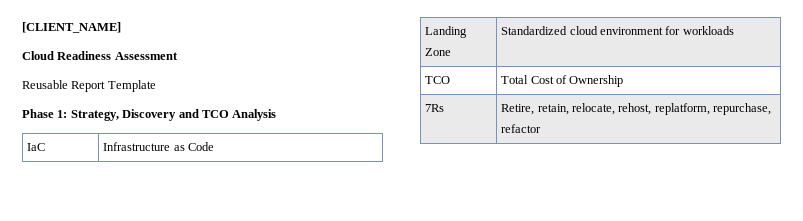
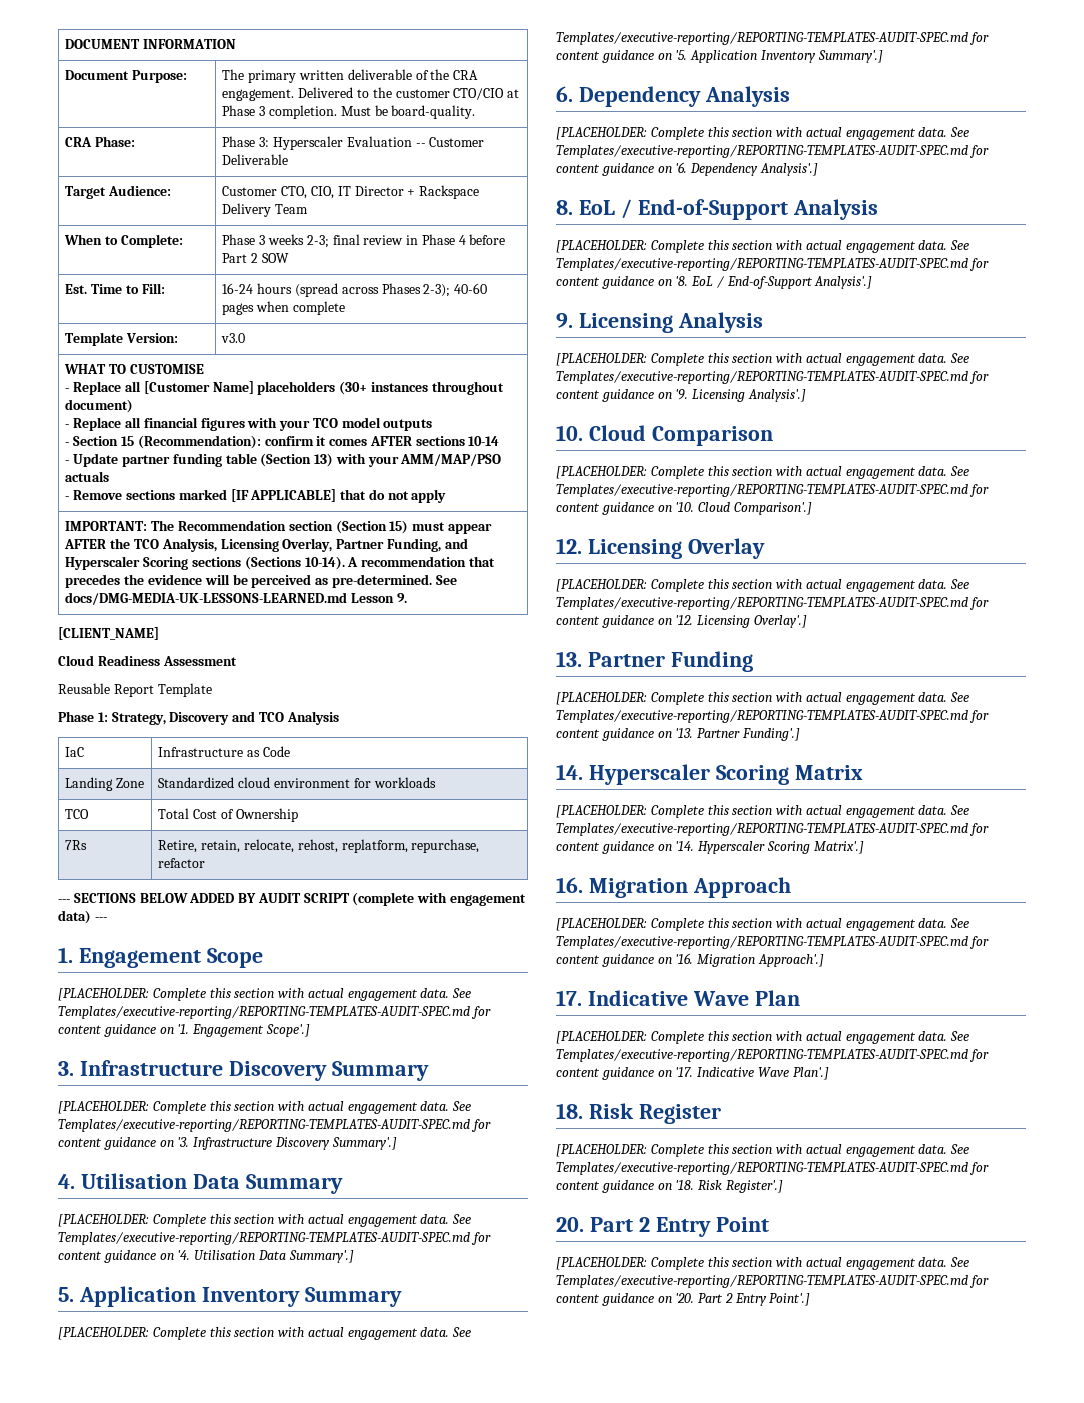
+ DOCUMENT INFORMATION
+ Document Purpose: | The primary written deliverable of the CRA engagement. Delivered to the customer CTO/CIO at Phase 3 completion. Must be board-quality.
+ CRA Phase: | Phase 3: Hyperscaler Evaluation -- Customer Deliverable
+ Target Audience: | Customer CTO, CIO, IT Director + Rackspace Delivery Team
+ When to Complete: | Phase 3 weeks 2-3; final review in Phase 4 before Part 2 SOW
+ Est. Time to Fill: | 16-24 hours (spread across Phases 2-3); 40-60 pages when complete
+ Template Version: | v3.0
+ WHAT TO CUSTOMISE
+ - Replace all [Customer Name] placeholders (30+ instances throughout document)
+ - Replace all financial figures with your TCO model outputs
+ - Section 15 (Recommendation): confirm it comes AFTER sections 10-14
+ - Update partner funding table (Section 13) with your AMM/MAP/PSO actuals
+ - Remove sections marked [IF APPLICABLE] that do not apply
+ IMPORTANT: The Recommendation section (Section 15) must appear AFTER the TCO Analysis, Licensing Overlay, Partner Funding, and Hyperscaler Scoring sections (Sections 10-14). A recommendation that precedes the evidence will be perceived as pre-determined. See docs/DMG-MEDIA-UK-LESSONS-LEARNED.md Lesson 9.
+ --- SECTIONS BELOW ADDED BY AUDIT SCRIPT (complete with engagement data) ---
+ 1. Engagement Scope
+ [PLACEHOLDER: Complete this section with actual engagement data. See Templates/executive-reporting/REPORTING-TEMPLATES-AUDIT-SPEC.md for content guidance on '1. Engagement Scope'.]
+ 3. Infrastructure Discovery Summary
+ [PLACEHOLDER: Complete this section with actual engagement data. See Templates/executive-reporting/REPORTING-TEMPLATES-AUDIT-SPEC.md for content guidance on '3. Infrastructure Discovery Summary'.]
+ 4. Utilisation Data Summary
+ [PLACEHOLDER: Complete this section with actual engagement data. See Templates/executive-reporting/REPORTING-TEMPLATES-AUDIT-SPEC.md for content guidance on '4. Utilisation Data Summary'.]
+ 5. Application Inventory Summary
+ [PLACEHOLDER: Complete this section with actual engagement data. See Templates/executive-reporting/REPORTING-TEMPLATES-AUDIT-SPEC.md for content guidance on '5. Application Inventory Summary'.]
+ 6. Dependency Analysis
+ [PLACEHOLDER: Complete this section with actual engagement data. See Templates/executive-reporting/REPORTING-TEMPLATES-AUDIT-SPEC.md for content guidance on '6. Dependency Analysis'.]
+ 8. EoL / End-of-Support Analysis
+ [PLACEHOLDER: Complete this section with actual engagement data. See Templates/executive-reporting/REPORTING-TEMPLATES-AUDIT-SPEC.md for content guidance on '8. EoL / End-of-Support Analysis'.]
+ 9. Licensing Analysis
+ [PLACEHOLDER: Complete this section with actual engagement data. See Templates/executive-reporting/REPORTING-TEMPLATES-AUDIT-SPEC.md for content guidance on '9. Licensing Analysis'.]
+ 10. Cloud Comparison
+ [PLACEHOLDER: Complete this section with actual engagement data. See Templates/executive-reporting/REPORTING-TEMPLATES-AUDIT-SPEC.md for content guidance on '10. Cloud Comparison'.]
+ 12. Licensing Overlay
+ [PLACEHOLDER: Complete this section with actual engagement data. See Templates/executive-reporting/REPORTING-TEMPLATES-AUDIT-SPEC.md for content guidance on '12. Licensing Overlay'.]
+ 13. Partner Funding
+ [PLACEHOLDER: Complete this section with actual engagement data. See Templates/executive-reporting/REPORTING-TEMPLATES-AUDIT-SPEC.md for content guidance on '13. Partner Funding'.]
+ 14. Hyperscaler Scoring Matrix
+ [PLACEHOLDER: Complete this section with actual engagement data. See Templates/executive-reporting/REPORTING-TEMPLATES-AUDIT-SPEC.md for content guidance on '14. Hyperscaler Scoring Matrix'.]
+ 16. Migration Approach
+ [PLACEHOLDER: Complete this section with actual engagement data. See Templates/executive-reporting/REPORTING-TEMPLATES-AUDIT-SPEC.md for content guidance on '16. Migration Approach'.]
+ 17. Indicative Wave Plan
+ [PLACEHOLDER: Complete this section with actual engagement data. See Templates/executive-reporting/REPORTING-TEMPLATES-AUDIT-SPEC.md for content guidance on '17. Indicative Wave Plan'.]
+ 18. Risk Register
+ [PLACEHOLDER: Complete this section with actual engagement data. See Templates/executive-reporting/REPORTING-TEMPLATES-AUDIT-SPEC.md for content guidance on '18. Risk Register'.]
+ 20. Part 2 Entry Point
+ [PLACEHOLDER: Complete this section with actual engagement data. See Templates/executive-reporting/REPORTING-TEMPLATES-AUDIT-SPEC.md for content guidance on '20. Part 2 Entry Point'.]

